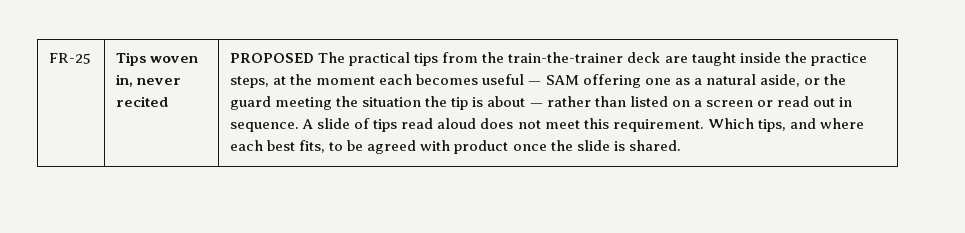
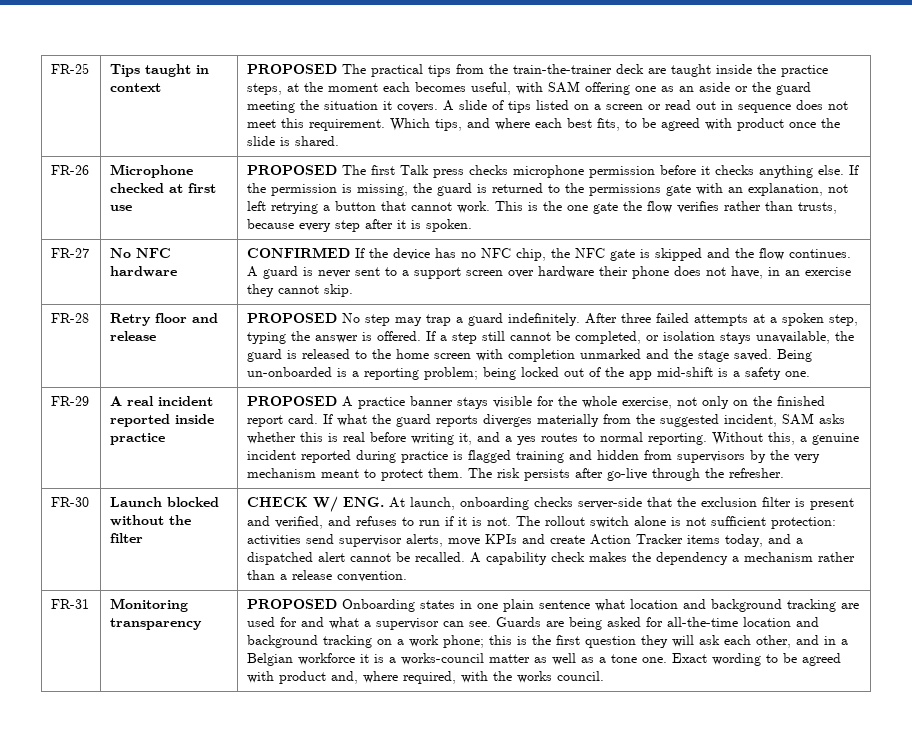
- Tips woven in, never recited
+ Tips taught in context
- PROPOSED The practical tips from the train-the-trainer deck are taught inside the practice steps, at the moment each becomes useful — SAM offering one as a natural aside, or the guard meeting the situation the tip is about — rather than listed on a screen or read out in sequence. A slide of tips read aloud does not meet this requirement.
+ PROPOSED The practical tips from the train-the-trainer deck are taught inside the practice steps, at the moment each becomes useful, with SAM offering one as an aside or the guard meeting the situation it covers. A slide of tips listed on a screen or read out in sequence does not meet this requirement.
+ FR-26 | Microphone checked at first use | PROPOSED The first Talk press checks microphone permission before it checks anything else. If the permission is missing, the guard is returned to the permissions gate with an explanation, not left retrying a button that cannot work. This is the one gate the flow verifies rather than trusts, because every step after it is spoken.
+ FR-27 | No NFC hardware | CONFIRMED If the device has no NFC chip, the NFC gate is skipped and the flow continues. A guard is never sent to a support screen over hardware their phone does not have, in an exercise they cannot skip.
+ FR-28 | Retry floor and release | PROPOSED No step may trap a guard indefinitely. After three failed attempts at a spoken step, typing the answer is offered. If a step still cannot be completed, or isolation stays unavailable, the guard is released to the home screen with completion unmarked and the stage saved. Being un-onboarded is a reporting problem; being locked out of the app mid-shift is a safety one.
+ FR-29 | A real incident reported inside practice | PROPOSED A practice banner stays visible for the whole exercise, not only on the finished report card. If what the guard reports diverges materially from the suggested incident, SAM asks whether this is real before writing it, and a yes routes to normal reporting. Without this, a genuine incident reported during practice is flagged training and hidden from supervisors by the very mechanism meant to protect them. The risk persists after go-live through the refresher.
+ FR-30 | Launch blocked without the filter | CHECK W/ ENG. At launch, onboarding checks server-side that the exclusion filter is present and verified, and refuses to run if it is not. The rollout switch alone is not sufficient protection: activities send supervisor alerts, move KPIs and create Action Tracker items today, and a dispatched alert cannot be recalled. A capability check makes the dependency a mechanism rather than a release convention.
+ FR-31 | Monitoring transparency | PROPOSED Onboarding states in one plain sentence what location and background tracking are used for and what a supervisor can see. Guards are being asked for all-the-time location and background tracking on a work phone; this is the first question they will ask each other, and in a Belgian workforce it is a works-council matter as well as a tone one. Exact wording to be agreed with product and, where required, with the works council.

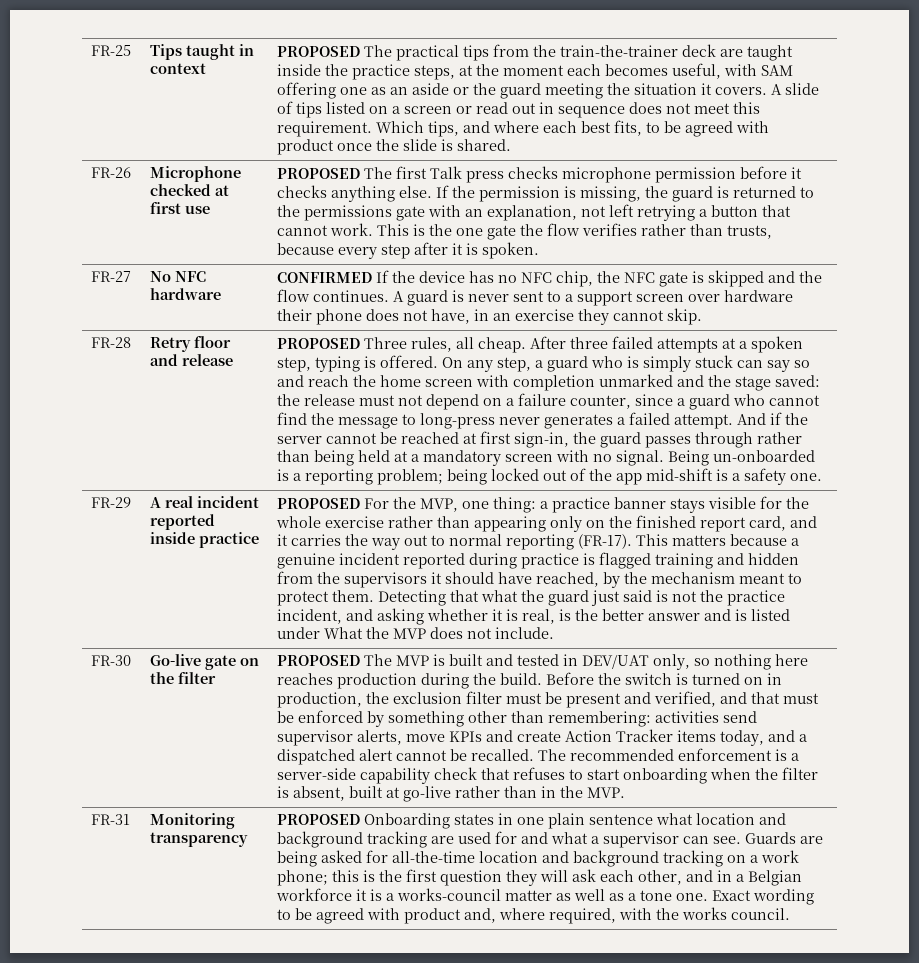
- PROPOSED No step may trap a guard indefinitely.
+ PROPOSED Three rules, all cheap.
- After three failed attempts at a spoken step, typing the answer is offered. If a step still cannot be completed, or isolation stays unavailable, the guard is released to the home screen with completion unmarked and the stage saved.
+ After three failed attempts at a spoken step, typing is offered. On any step, a guard who is simply stuck can say so and reach the home screen with completion unmarked and the stage saved: the release must not depend on a failure counter, since a guard who cannot find the message to long-press never generates a failed attempt. And if the server cannot be reached at first sign-in, the guard passes through rather than being held at a mandatory screen with no signal.
- PROPOSED A practice banner stays visible for the whole exercise, not only on the finished report card. If what the guard reports diverges materially from the suggested incident, SAM asks whether this is real before writing it, and a yes routes to normal reporting. Without this, a genuine incident reported during practice is flagged training and hidden from supervisors by the very mechanism meant to protect them.
+ PROPOSED For the MVP, one thing: a practice banner stays visible for the whole exercise rather than appearing only on the finished report card, and it carries the way out to normal reporting (FR-17). This matters because a genuine incident reported during practice is flagged training and hidden from the supervisors it should have reached, by the mechanism meant to protect them.
- The risk persists after go-live through the refresher.
- FR-30 | Launch blocked without the filter | CHECK W/ ENG. At launch, onboarding checks server-side that the exclusion filter is present and verified, and refuses to run if it is not. The rollout switch alone is not sufficient protection: activities send supervisor alerts, move KPIs and create Action Tracker items today, and a dispatched alert cannot be recalled.
+ Detecting that what the guard just said is not the practice incident, and asking whether it is real, is the better answer and is listed under What the MVP does not include.
+ FR-30 | Go-live gate on the filter | PROPOSED The MVP is built and tested in DEV/UAT only, so nothing here reaches production during the build. Before the switch is turned on in production, the exclusion filter must be present and verified, and that must be enforced by something other than remembering: activities send supervisor alerts, move KPIs and create Action Tracker items today, and a dispatched alert cannot be recalled.
- A capability check makes the dependency a mechanism rather than a release convention.
+ The recommended enforcement is a server-side capability check that refuses to start onboarding when the filter is absent, built at go-live rather than in the MVP.

